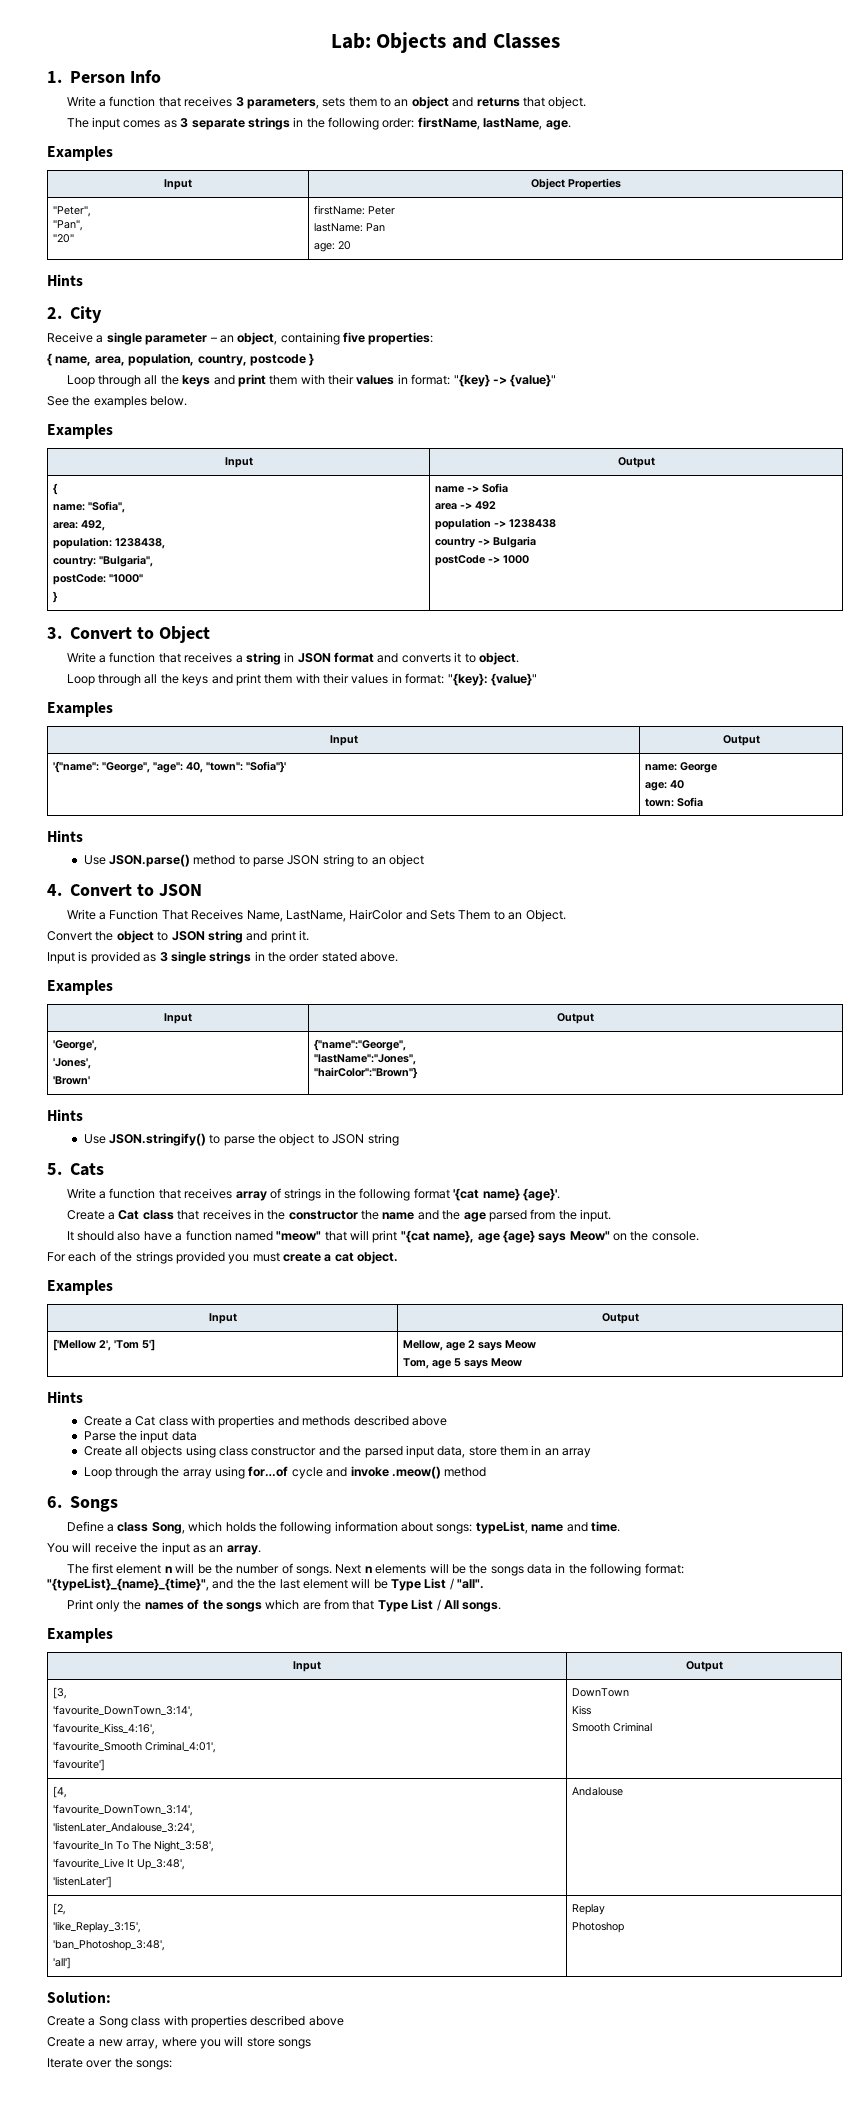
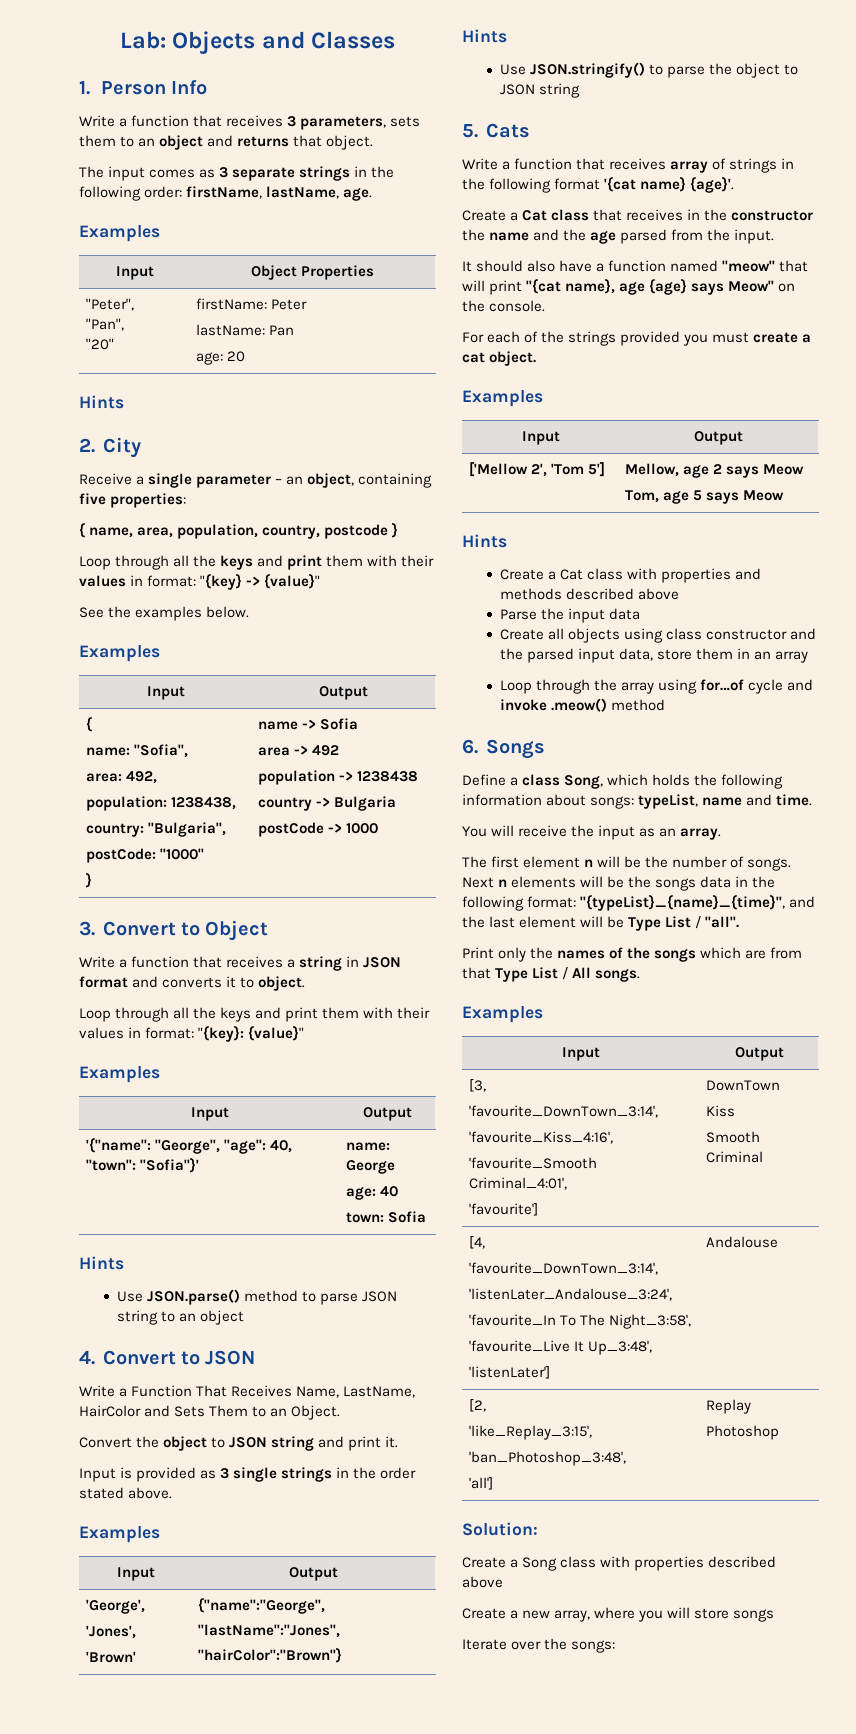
- Next n elements will be the songs data in the following format: "{typeList}_{name}_{time}", and the the last element will be Type List / "all".
+ Next n elements will be the songs data in the following format: "{typeList}_{name}_{time}", and the last element will be Type List / "all".

